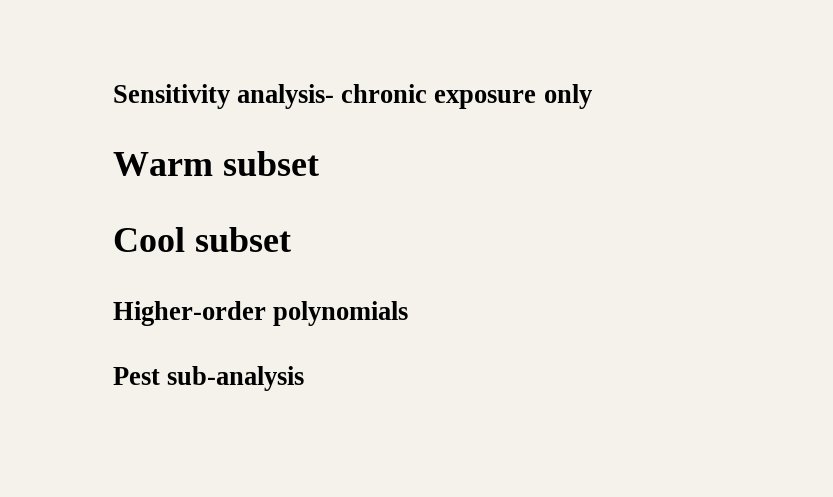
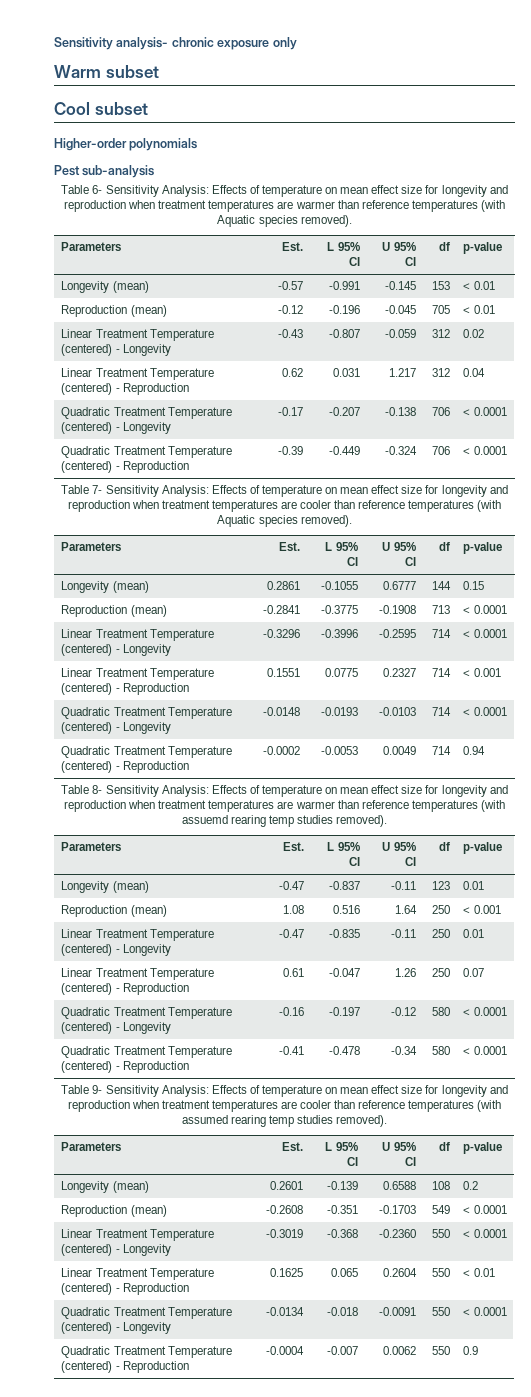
+ Table 6- Sensitivity Analysis: Effects of temperature on mean effect size for longevity and reproduction when treatment temperatures are warmer than reference temperatures (with Aquatic species removed).
+ Parameters | Est. | L 95% CI | U 95% CI | df | p-value
+ Longevity (mean) | -0.57 | -0.991 | -0.145 | 153 | < 0.01
+ Reproduction (mean) | -0.12 | -0.196 | -0.045 | 705 | < 0.01
+ Linear Treatment Temperature (centered) - Longevity | -0.43 | -0.807 | -0.059 | 312 | 0.02
+ Linear Treatment Temperature (centered) - Reproduction | 0.62 | 0.031 | 1.217 | 312 | 0.04
+ Quadratic Treatment Temperature (centered) - Longevity | -0.17 | -0.207 | -0.138 | 706 | < 0.0001
+ Quadratic Treatment Temperature (centered) - Reproduction | -0.39 | -0.449 | -0.324 | 706 | < 0.0001
+ Table 7- Sensitivity Analysis: Effects of temperature on mean effect size for longevity and reproduction when treatment temperatures are cooler than reference temperatures (with Aquatic species removed).
+ Parameters | Est. | L 95% CI | U 95% CI | df | p-value
+ Longevity (mean) | 0.2861 | -0.1055 | 0.6777 | 144 | 0.15
+ Reproduction (mean) | -0.2841 | -0.3775 | -0.1908 | 713 | < 0.0001
+ Linear Treatment Temperature (centered) - Longevity | -0.3296 | -0.3996 | -0.2595 | 714 | < 0.0001
+ Linear Treatment Temperature (centered) - Reproduction | 0.1551 | 0.0775 | 0.2327 | 714 | < 0.001
+ Quadratic Treatment Temperature (centered) - Longevity | -0.0148 | -0.0193 | -0.0103 | 714 | < 0.0001
+ Quadratic Treatment Temperature (centered) - Reproduction | -0.0002 | -0.0053 | 0.0049 | 714 | 0.94
+ Table 8- Sensitivity Analysis: Effects of temperature on mean effect size for longevity and reproduction when treatment temperatures are warmer than reference temperatures (with assuemd rearing temp studies removed).
+ Parameters | Est. | L 95% CI | U 95% CI | df | p-value
+ Longevity (mean) | -0.47 | -0.837 | -0.11 | 123 | 0.01
+ Reproduction (mean) | 1.08 | 0.516 | 1.64 | 250 | < 0.001
+ Linear Treatment Temperature (centered) - Longevity | -0.47 | -0.835 | -0.11 | 250 | 0.01
+ Linear Treatment Temperature (centered) - Reproduction | 0.61 | -0.047 | 1.26 | 250 | 0.07
+ Quadratic Treatment Temperature (centered) - Longevity | -0.16 | -0.197 | -0.12 | 580 | < 0.0001
+ Quadratic Treatment Temperature (centered) - Reproduction | -0.41 | -0.478 | -0.34 | 580 | < 0.0001
+ Table 9- Sensitivity Analysis: Effects of temperature on mean effect size for longevity and reproduction when treatment temperatures are cooler than reference temperatures (with assumed rearing temp studies removed).
+ Parameters | Est. | L 95% CI | U 95% CI | df | p-value
+ Longevity (mean) | 0.2601 | -0.139 | 0.6588 | 108 | 0.2
+ Reproduction (mean) | -0.2608 | -0.351 | -0.1703 | 549 | < 0.0001
+ Linear Treatment Temperature (centered) - Longevity | -0.3019 | -0.368 | -0.2360 | 550 | < 0.0001
+ Linear Treatment Temperature (centered) - Reproduction | 0.1625 | 0.065 | 0.2604 | 550 | < 0.01
+ Quadratic Treatment Temperature (centered) - Longevity | -0.0134 | -0.018 | -0.0091 | 550 | < 0.0001
+ Quadratic Treatment Temperature (centered) - Reproduction | -0.0004 | -0.007 | 0.0062 | 550 | 0.9

